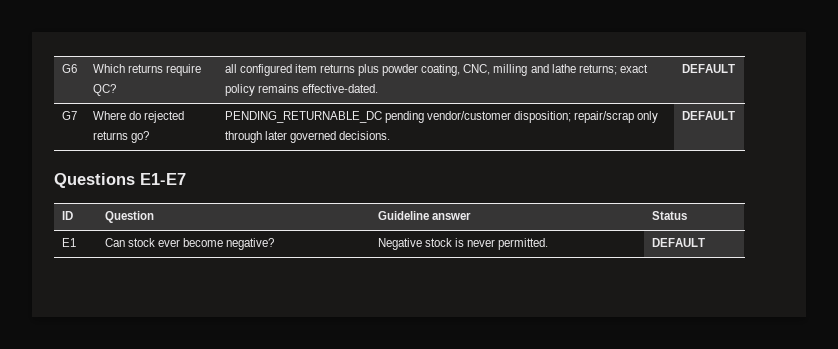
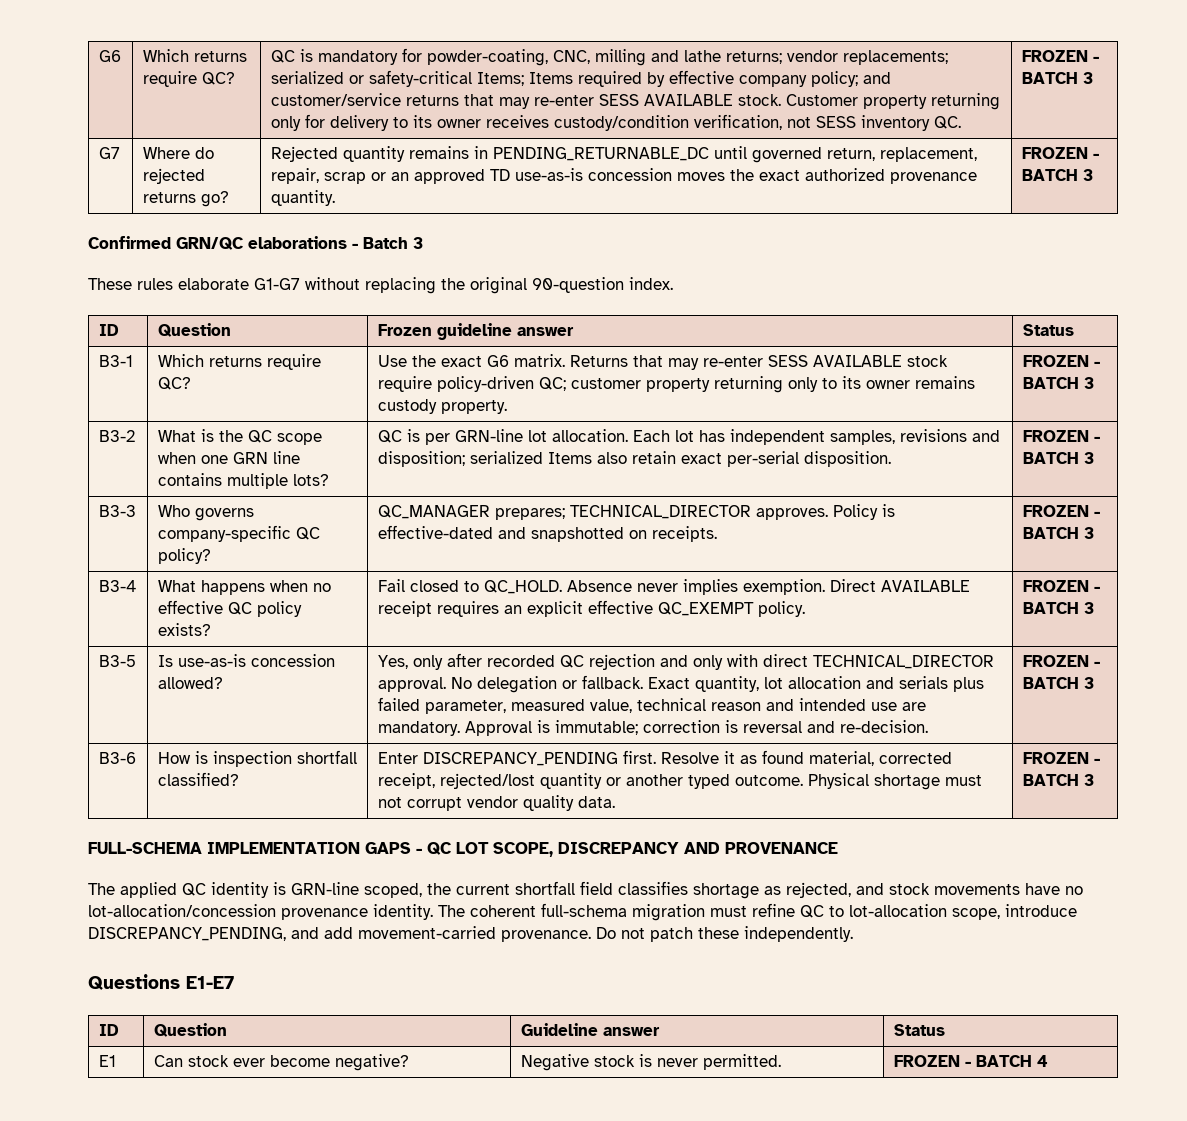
- all configured item returns plus powder coating, CNC, milling and lathe returns; exact policy remains effective-dated. | DEFAULT
+ QC is mandatory for powder-coating, CNC, milling and lathe returns; vendor replacements; serialized or safety-critical Items; Items required by effective company policy; and customer/service returns that may re-enter SESS AVAILABLE stock. Customer property returning only for delivery to its owner receives custody/condition verification, not SESS inventory QC. | FROZEN - BATCH 3
- G7 | Where do rejected returns go? | PENDING_RETURNABLE_DC pending vendor/customer disposition; repair/scrap only through later governed decisions. | DEFAULT
+ G7 | Where do rejected returns go? | Rejected quantity remains in PENDING_RETURNABLE_DC until governed return, replacement, repair, scrap or an approved TD use-as-is concession moves the exact authorized provenance quantity. | FROZEN - BATCH 3
+ Confirmed GRN/QC elaborations - Batch 3
+ These rules elaborate G1-G7 without replacing the original 90-question index.
+ ID | Question | Frozen guideline answer | Status
+ B3-1 | Which returns require QC? | Use the exact G6 matrix. Returns that may re-enter SESS AVAILABLE stock require policy-driven QC; customer property returning only to its owner remains custody property. | FROZEN - BATCH 3
+ B3-2 | What is the QC scope when one GRN line contains multiple lots? | QC is per GRN-line lot allocation. Each lot has independent samples, revisions and disposition; serialized Items also retain exact per-serial disposition. | FROZEN - BATCH 3
+ B3-3 | Who governs company-specific QC policy? | QC_MANAGER prepares; TECHNICAL_DIRECTOR approves. Policy is effective-dated and snapshotted on receipts. | FROZEN - BATCH 3
+ B3-4 | What happens when no effective QC policy exists? | Fail closed to QC_HOLD. Absence never implies exemption. Direct AVAILABLE receipt requires an explicit effective QC_EXEMPT policy. | FROZEN - BATCH 3
+ B3-5 | Is use-as-is concession allowed? | Yes, only after recorded QC rejection and only with direct TECHNICAL_DIRECTOR approval. No delegation or fallback. Exact quantity, lot allocation and serials plus failed parameter, measured value, technical reason and intended use are mandatory. Approval is immutable; correction is reversal and re-decision. | FROZEN - BATCH 3
+ B3-6 | How is inspection shortfall classified? | Enter DISCREPANCY_PENDING first. Resolve it as found material, corrected receipt, rejected/lost quantity or another typed outcome. Physical shortage must not corrupt vendor quality data. | FROZEN - BATCH 3
+ FULL-SCHEMA IMPLEMENTATION GAPS - QC LOT SCOPE, DISCREPANCY AND PROVENANCE
+ The applied QC identity is GRN-line scoped, the current shortfall field classifies shortage as rejected, and stock movements have no lot-allocation/concession provenance identity. The coherent full-schema migration must refine QC to lot-allocation scope, introduce DISCREPANCY_PENDING, and add movement-carried provenance. Do not patch these independently.
- E1 | Can stock ever become negative? | Negative stock is never permitted. | DEFAULT
+ E1 | Can stock ever become negative? | Negative stock is never permitted. | FROZEN - BATCH 4

